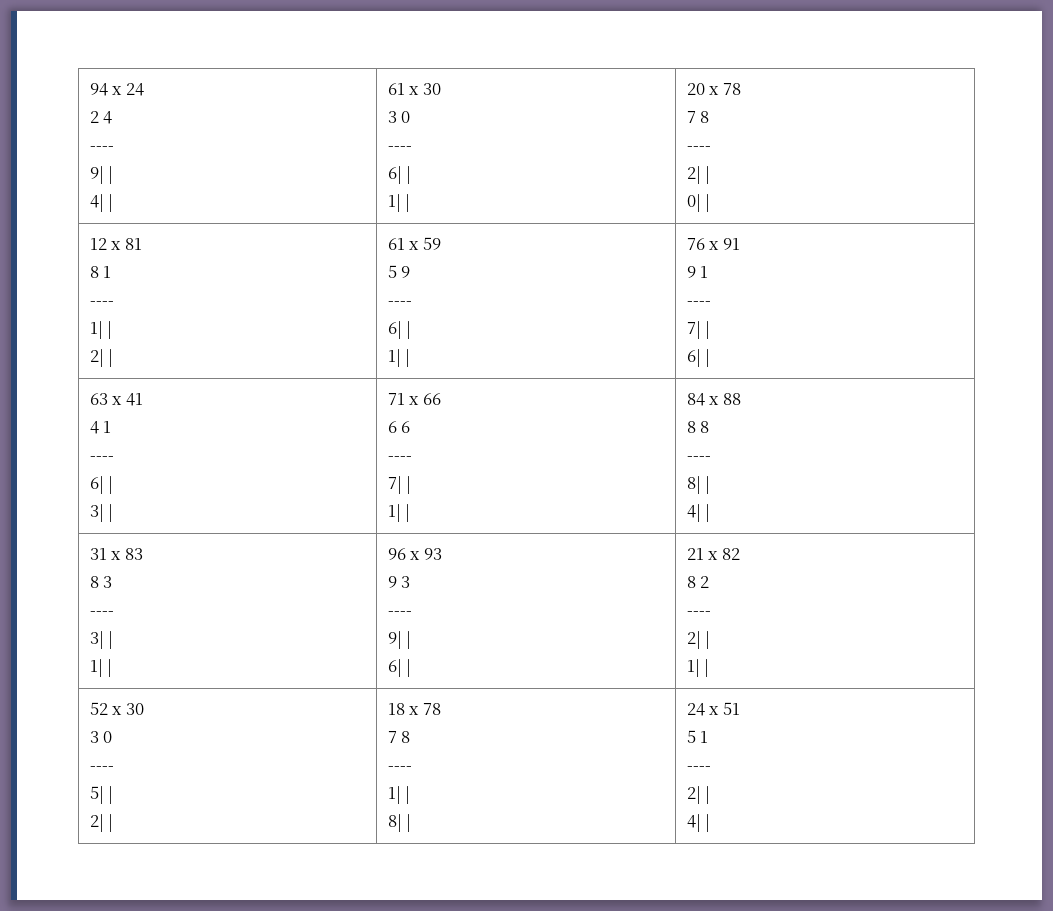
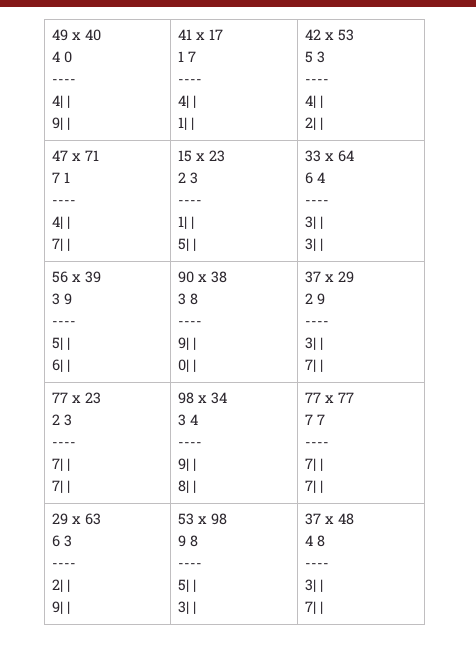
- 94 x 24
- 2 4
+ 49 x 40
+ 4 0
+ ----
+ 4| |
+ 9| | | 41 x 17
+ 1 7
+ ----
+ 4| |
+ 1| | | 42 x 53
+ 5 3
+ ----
+ 4| |
+ 2| |
+ 47 x 71
+ 7 1
+ ----
+ 4| |
+ 7| | | 15 x 23
+ 2 3
+ ----
+ 1| |
+ 5| | | 33 x 64
+ 6 4
+ ----
+ 3| |
+ 3| |
+ 56 x 39
+ 3 9
+ ----
+ 5| |
+ 6| | | 90 x 38
+ 3 8
  ----
  9| |
- 4| | | 61 x 30
- 3 0
+ 0| | | 37 x 29
+ 2 9
  ----
- 6| |
- 1| | | 20 x 78
- 7 8
+ 3| |
+ 7| |
+ 77 x 23
+ 2 3
+ ----
+ 7| |
+ 7| | | 98 x 34
+ 3 4
+ ----
+ 9| |
+ 8| | | 77 x 77
+ 7 7
+ ----
+ 7| |
+ 7| |
+ 29 x 63
+ 6 3
  ----
  2| |
- 0| |
- 12 x 81
- 8 1
+ 9| | | 53 x 98
+ 9 8
  ----
- 1| |
- 2| | | 61 x 59
- 5 9
- ----
- 6| |
- 1| | | 76 x 91
- 9 1
- ----
- 7| |
- 6| |
- 63 x 41
- 4 1
- ----
- 6| |
- 3| | | 71 x 66
- 6 6
- ----
- 7| |
- 1| | | 84 x 88
- 8 8
- ----
- 8| |
- 4| |
- 31 x 83
- 8 3
+ 5| |
+ 3| | | 37 x 48
+ 4 8
  ----
  3| |
- 1| | | 96 x 93
- 9 3
- ----
- 9| |
- 6| | | 21 x 82
- 8 2
- ----
- 2| |
- 1| |
- 52 x 30
- 3 0
- ----
- 5| |
- 2| | | 18 x 78
- 7 8
- ----
- 1| |
- 8| | | 24 x 51
- 5 1
- ----
- 2| |
- 4| |
+ 7| |

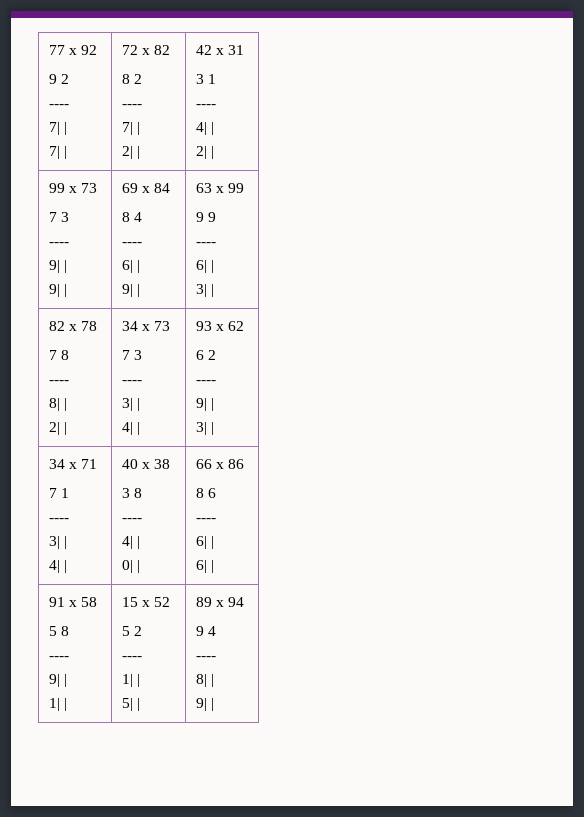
- 49 x 40
- 4 0
+ 77 x 92
+ 9 2
  ----
- 4| |
- 9| | | 41 x 17
- 1 7
+ 7| |
+ 7| | | 72 x 82
+ 8 2
  ----
- 4| |
- 1| | | 42 x 53
- 5 3
+ 7| |
+ 2| | | 42 x 31
+ 3 1
- 47 x 71
+ 99 x 73
+ 7 3
+ ----
+ 9| |
+ 9| | | 69 x 84
+ 8 4
+ ----
+ 6| |
+ 9| | | 63 x 99
+ 9 9
+ ----
+ 6| |
+ 3| |
+ 82 x 78
+ 7 8
+ ----
+ 8| |
+ 2| | | 34 x 73
+ 7 3
+ ----
+ 3| |
+ 4| | | 93 x 62
+ 6 2
+ ----
+ 9| |
+ 3| |
+ 34 x 71
  7 1
  ----
+ 3| |
+ 4| | | 40 x 38
+ 3 8
+ ----
  4| |
- 7| | | 15 x 23
- 2 3
+ 0| | | 66 x 86
+ 8 6
+ ----
+ 6| |
+ 6| |
+ 91 x 58
+ 5 8
+ ----
+ 9| |
+ 1| | | 15 x 52
+ 5 2
  ----
  1| |
- 5| | | 33 x 64
- 6 4
+ 5| | | 89 x 94
+ 9 4
  ----
- 3| |
- 3| |
- 56 x 39
- 3 9
- ----
- 5| |
- 6| | | 90 x 38
- 3 8
- ----
+ 8| |
  9| |
- 0| | | 37 x 29
- 2 9
- ----
- 3| |
- 7| |
- 77 x 23
- 2 3
- ----
- 7| |
- 7| | | 98 x 34
- 3 4
- ----
- 9| |
- 8| | | 77 x 77
- 7 7
- ----
- 7| |
- 7| |
- 29 x 63
- 6 3
- ----
- 2| |
- 9| | | 53 x 98
- 9 8
- ----
- 5| |
- 3| | | 37 x 48
- 4 8
- ----
- 3| |
- 7| |

